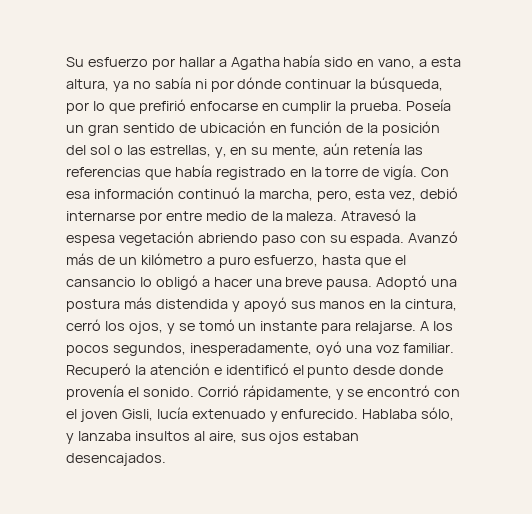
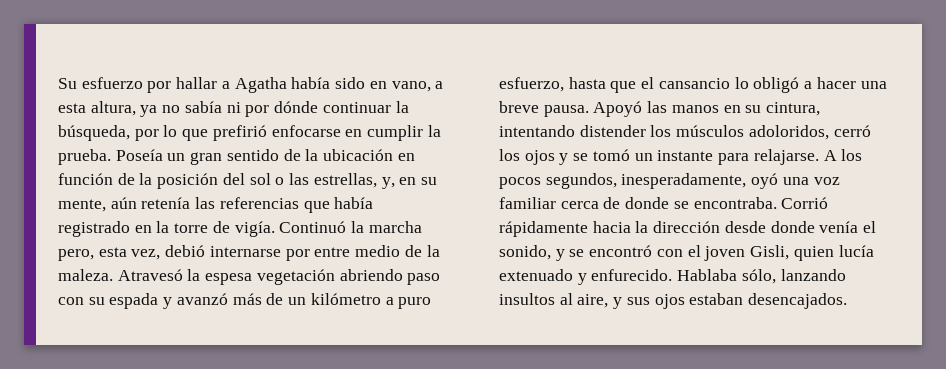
- Poseía un gran sentido de ubicación en función de la posición del sol o las estrellas, y, en su mente, aún retenía las referencias que había registrado en la torre de vigía.
+ Poseía un gran sentido de la ubicación en función de la posición del sol o las estrellas, y, en su mente, aún retenía las referencias que había registrado en la torre de vigía.
- Con esa información continuó la marcha, pero, esta vez, debió internarse por entre medio de la maleza.
+ Continuó la marcha pero, esta vez, debió internarse por entre medio de la maleza.
- Atravesó la espesa vegetación abriendo paso con su espada. Avanzó más de un kilómetro a puro esfuerzo, hasta que el cansancio lo obligó a hacer una breve pausa.
+ Atravesó la espesa vegetación abriendo paso con su espada y avanzó más de un kilómetro a puro esfuerzo, hasta que el cansancio lo obligó a hacer una breve pausa.
- Adoptó una postura más distendida y apoyó sus manos en la cintura, cerró los ojos, y se tomó un instante para relajarse.
+ Apoyó las manos en su cintura, intentando distender los músculos adoloridos, cerró los ojos y se tomó un instante para relajarse.
- A los pocos segundos, inesperadamente, oyó una voz familiar. Recuperó la atención e identificó el punto desde donde provenía el sonido. Corrió rápidamente, y se encontró con el joven Gisli, lucía extenuado y enfurecido.
+ A los pocos segundos, inesperadamente, oyó una voz familiar cerca de donde se encontraba. Corrió rápidamente hacia la dirección desde donde venía el sonido, y se encontró con el joven Gisli, quien lucía extenuado y enfurecido.
- Hablaba sólo, y lanzaba insultos al aire, sus ojos estaban desencajados.
+ Hablaba sólo, lanzando insultos al aire, y sus ojos estaban desencajados.

